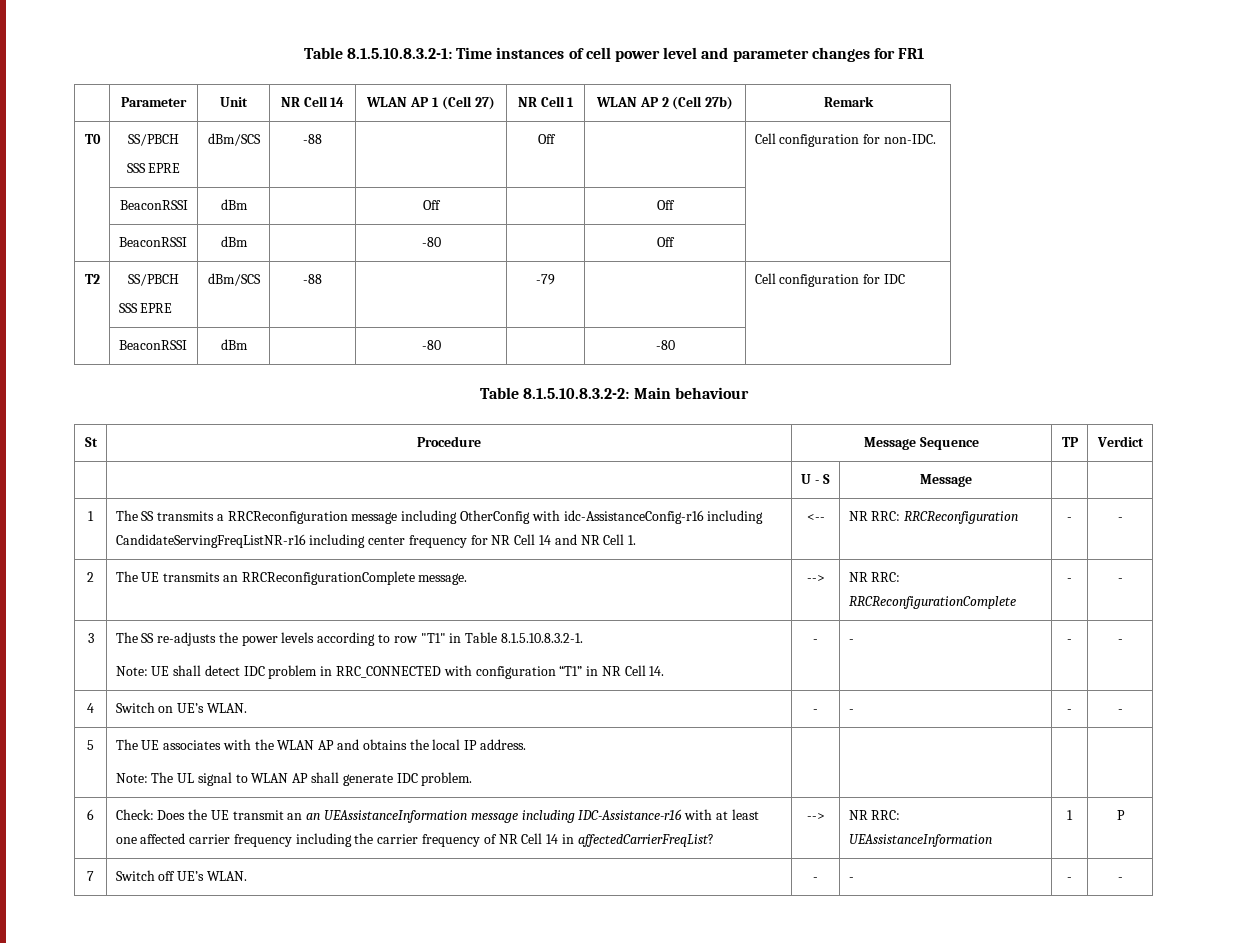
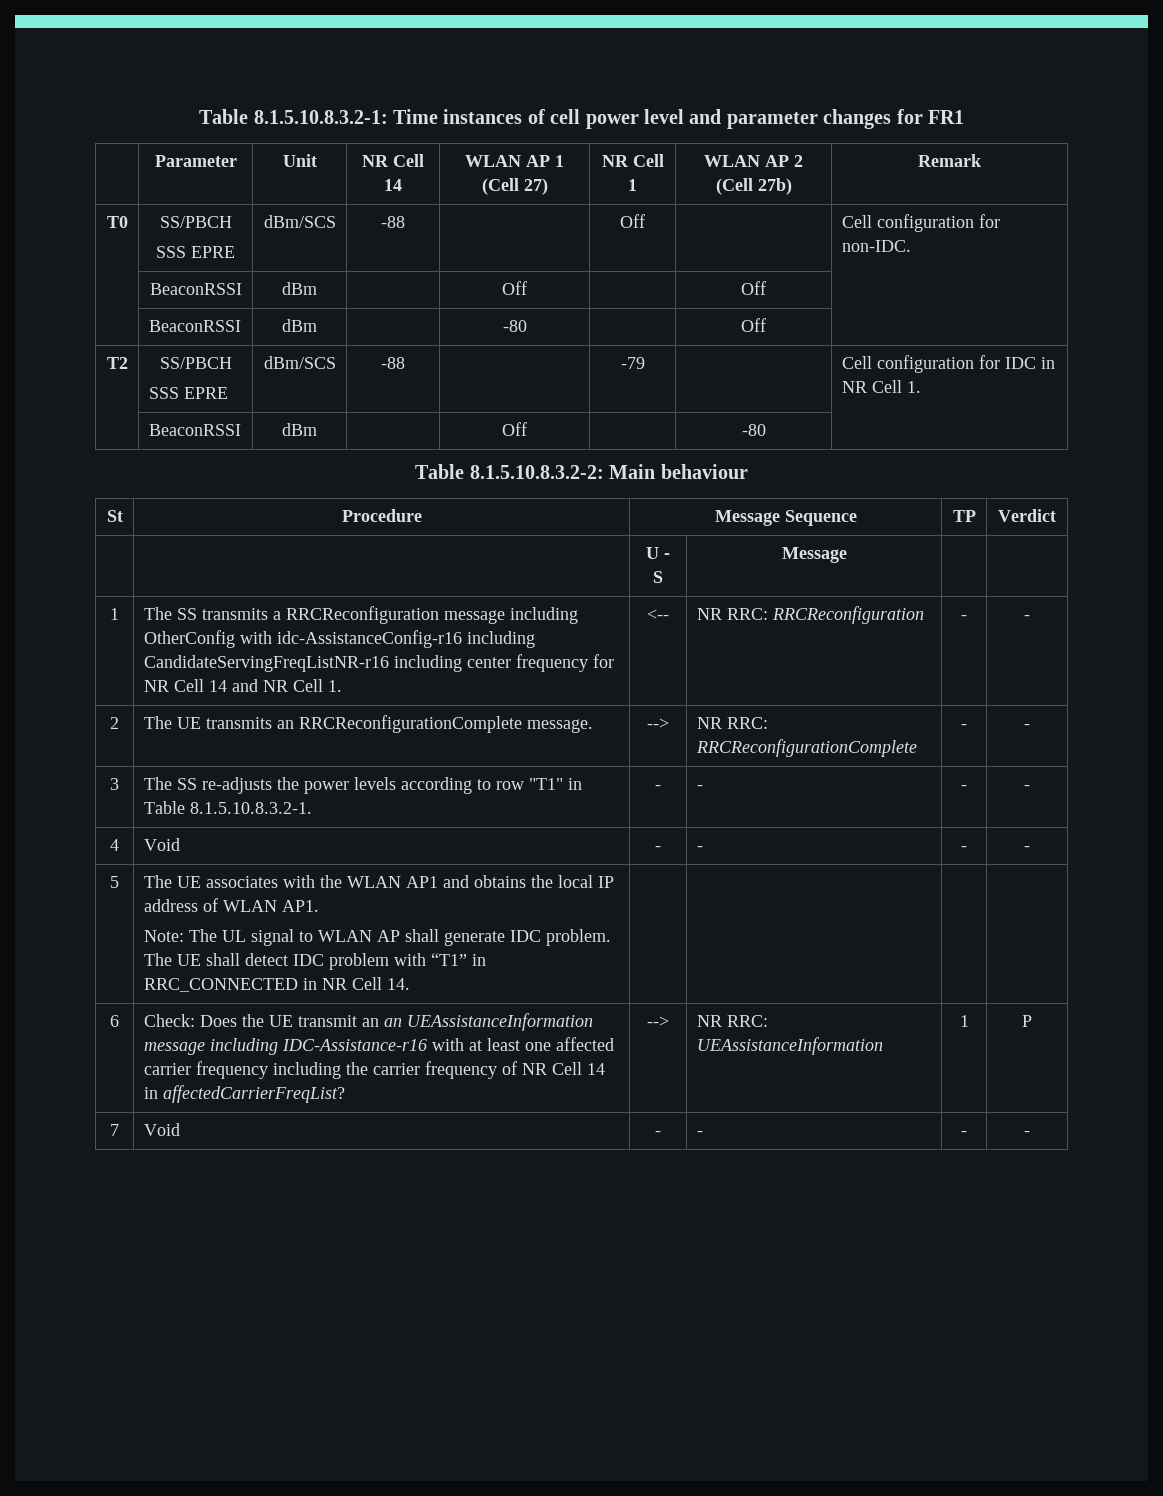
  T2 | SS/PBCH
- SSS EPRE | dBm/SCS | -88 | | -79 | | Cell configuration for IDC
- | BeaconRSSI | dBm | | -80 | | -80 |
+ SSS EPRE | dBm/SCS | -88 | | -79 | | Cell configuration for IDC in NR Cell 1.
+ | BeaconRSSI | dBm | | Off | | -80 |
- 3 | The SS re-adjusts the power levels according to row "T1" in Table 8.1.5.10.8.3.2-1.
- Note: UE shall detect IDC problem in RRC_CONNECTED with configuration “T1” in NR Cell 14. | - | - | - | -
+ 3 | The SS re-adjusts the power levels according to row "T1" in Table 8.1.5.10.8.3.2-1. | - | - | - | -
- 4 | Switch on UE’s WLAN. | - | - | - | -
+ 4 | Void | - | - | - | -
- The UE associates with the WLAN AP and obtains the local IP address.
+ The UE associates with the WLAN AP1 and obtains the local IP address of WLAN AP1.
+ The UE shall detect IDC problem with “T1” in RRC_CONNECTED in NR Cell 14.
- 7 | Switch off UE’s WLAN. | - | - | - | -
+ 7 | Void | - | - | - | -

